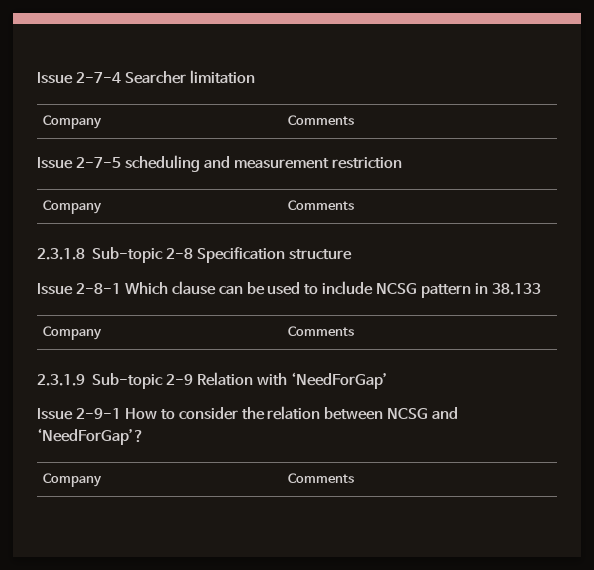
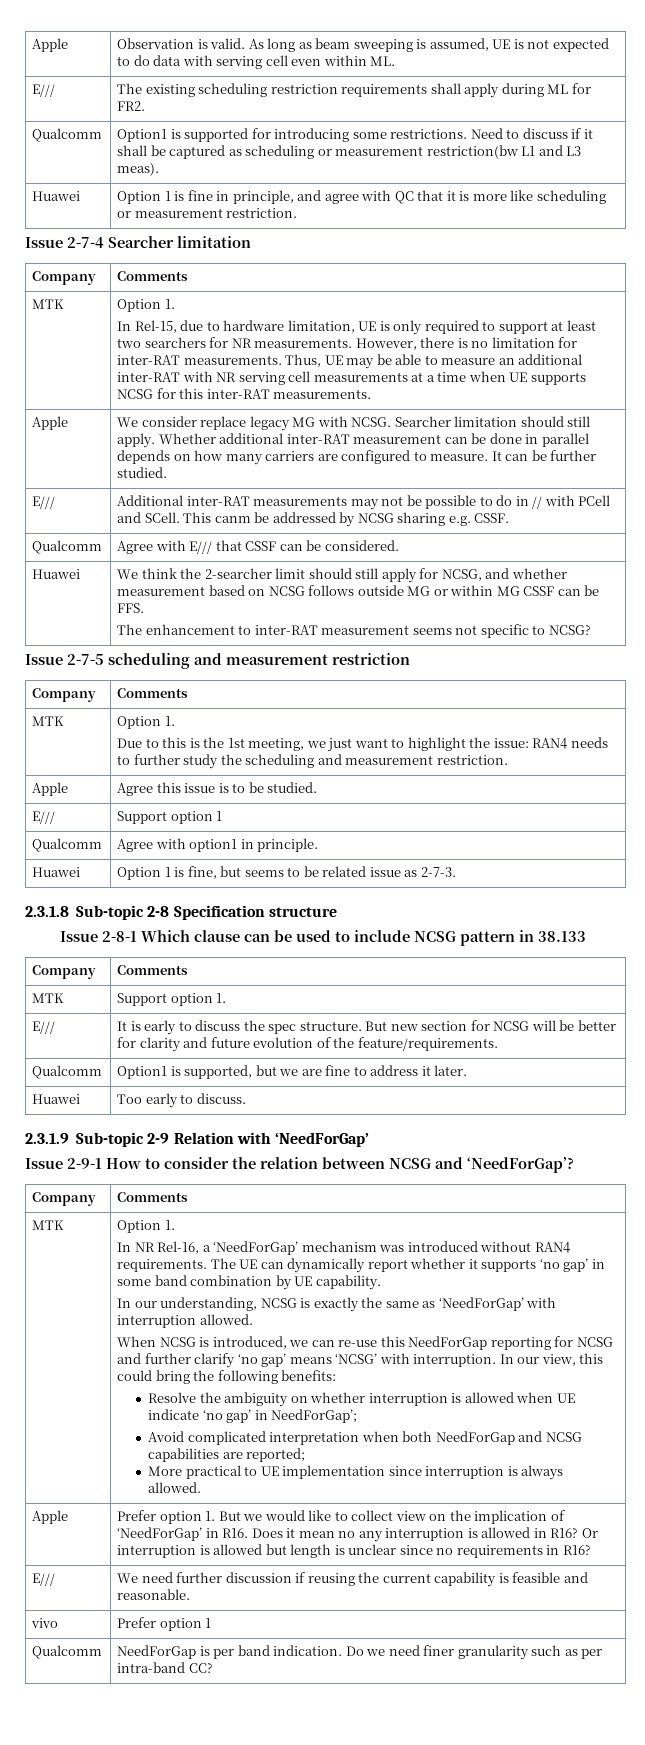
+ Apple | Observation is valid. As long as beam sweeping is assumed, UE is not expected to do data with serving cell even within ML.
+ E/// | The existing scheduling restriction requirements shall apply during ML for FR2.
+ Qualcomm | Option1 is supported for introducing some restrictions. Need to discuss if it shall be captured as scheduling or measurement restriction(bw L1 and L3 meas).
+ Huawei | Option 1 is fine in principle, and agree with QC that it is more like scheduling or measurement restriction.
  Issue 2-7-4 Searcher limitation
  Company | Comments
+ MTK | Option 1.
+ In Rel-15, due to hardware limitation, UE is only required to support at least two searchers for NR measurements. However, there is no limitation for inter-RAT measurements. Thus, UE may be able to measure an additional inter-RAT with NR serving cell measurements at a time when UE supports NCSG for this inter-RAT measurements.
+ Apple | We consider replace legacy MG with NCSG. Searcher limitation should still apply. Whether additional inter-RAT measurement can be done in parallel depends on how many carriers are configured to measure. It can be further studied.
+ E/// | Additional inter-RAT measurements may not be possible to do in // with PCell and SCell. This canm be addressed by NCSG sharing e.g. CSSF.
+ Qualcomm | Agree with E/// that CSSF can be considered.
+ Huawei | We think the 2-searcher limit should still apply for NCSG, and whether measurement based on NCSG follows outside MG or within MG CSSF can be FFS.
+ The enhancement to inter-RAT measurement seems not specific to NCSG?
  Issue 2-7-5 scheduling and measurement restriction
  Company | Comments
+ MTK | Option 1.
+ Due to this is the 1st meeting, we just want to highlight the issue: RAN4 needs to further study the scheduling and measurement restriction.
+ Apple | Agree this issue is to be studied.
+ E/// | Support option 1
+ Qualcomm | Agree with option1 in principle.
+ Huawei | Option 1 is fine, but seems to be related issue as 2-7-3.
+ MTK | Support option 1.
+ E/// | It is early to discuss the spec structure. But new section for NCSG will be better for clarity and future evolution of the feature/requirements.
+ Qualcomm | Option1 is supported, but we are fine to address it later.
+ Huawei | Too early to discuss.
  Issue 2-9-1 How to consider the relation between NCSG and ‘NeedForGap’?
  Company | Comments
+ MTK | Option 1.
+ In NR Rel-16, a ‘NeedForGap’ mechanism was introduced without RAN4 requirements. The UE can dynamically report whether it supports ‘no gap’ in some band combination by UE capability.
+ In our understanding, NCSG is exactly the same as ‘NeedForGap’ with interruption allowed.
+ When NCSG is introduced, we can re-use this NeedForGap reporting for NCSG and further clarify ‘no gap’ means ‘NCSG’ with interruption. In our view, this could bring the following benefits:
+ Resolve the ambiguity on whether interruption is allowed when UE indicate ‘no gap’ in NeedForGap’;
+ Avoid complicated interpretation when both NeedForGap and NCSG capabilities are reported;
+ More practical to UE implementation since interruption is always allowed.
+ Apple | Prefer option 1. But we would like to collect view on the implication of ‘NeedForGap’ in R16. Does it mean no any interruption is allowed in R16? Or interruption is allowed but length is unclear since no requirements in R16?
+ E/// | We need further discussion if reusing the current capability is feasible and reasonable.
+ vivo | Prefer option 1
+ Qualcomm | NeedForGap is per band indication. Do we need finer granularity such as per intra-band CC?

